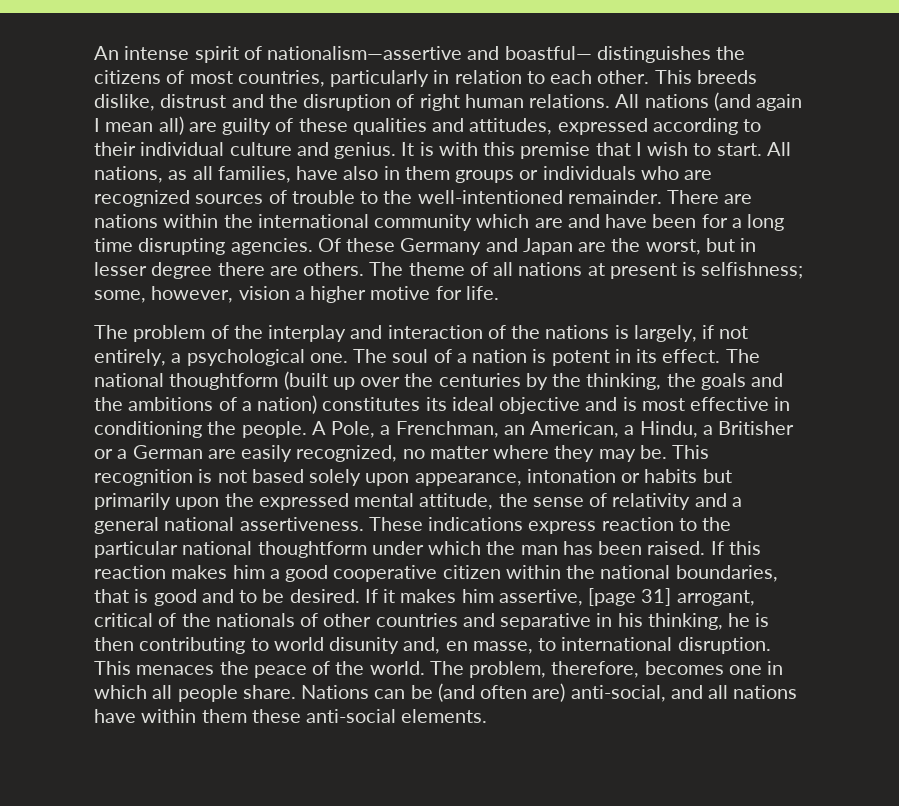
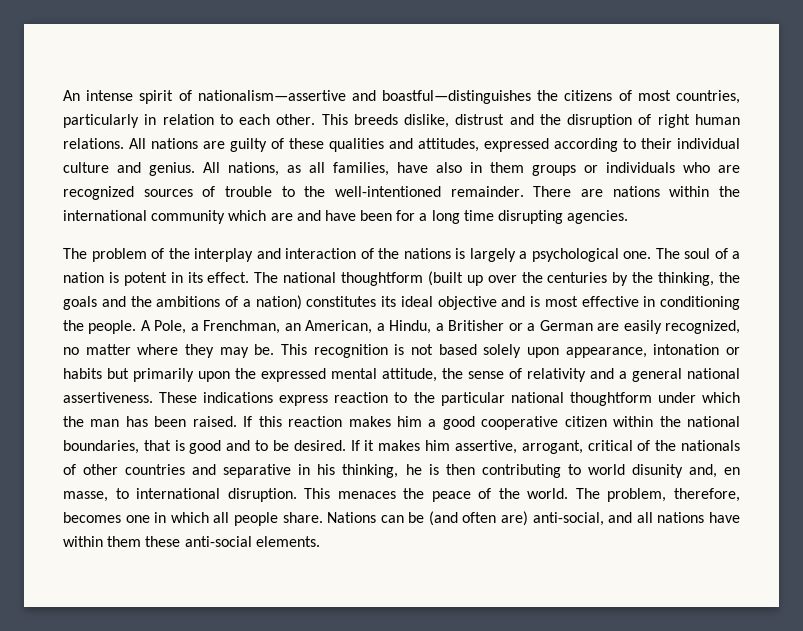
- An intense spirit of nationalism—assertive and boastful— distinguishes the citizens of most countries, particularly in relation to each other.
+ An intense spirit of nationalism—assertive and boastful—distinguishes the citizens of most countries, particularly in relation to each other.
- All nations (and again I mean all) are guilty of these qualities and attitudes, expressed according to their individual culture and genius.
+ All nations are guilty of these qualities and attitudes, expressed according to their individual culture and genius.
- It is with this premise that I wish to start.
- Of these Germany and Japan are the worst, but in lesser degree there are others. The theme of all nations at present is selfishness; some, however, vision a higher motive for life.
- The problem of the interplay and interaction of the nations is largely, if not entirely, a psychological one.
+ The problem of the interplay and interaction of the nations is largely a psychological one.
- If it makes him assertive, [page 31] arrogant, critical of the nationals of other countries and separative in his thinking, he is then contributing to world disunity and, en masse, to international disruption.
+ If it makes him assertive, arrogant, critical of the nationals of other countries and separative in his thinking, he is then contributing to world disunity and, en masse, to international disruption.

